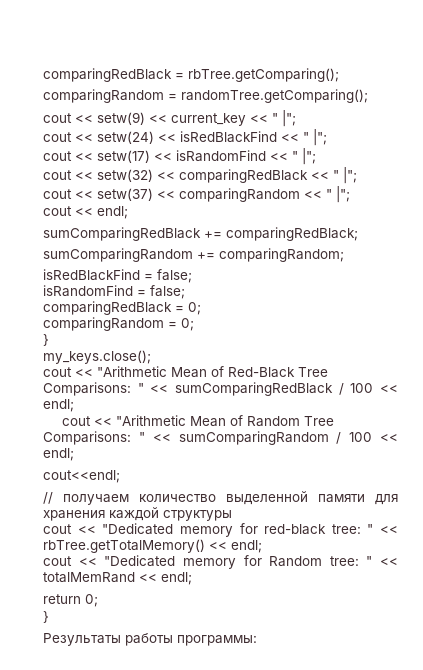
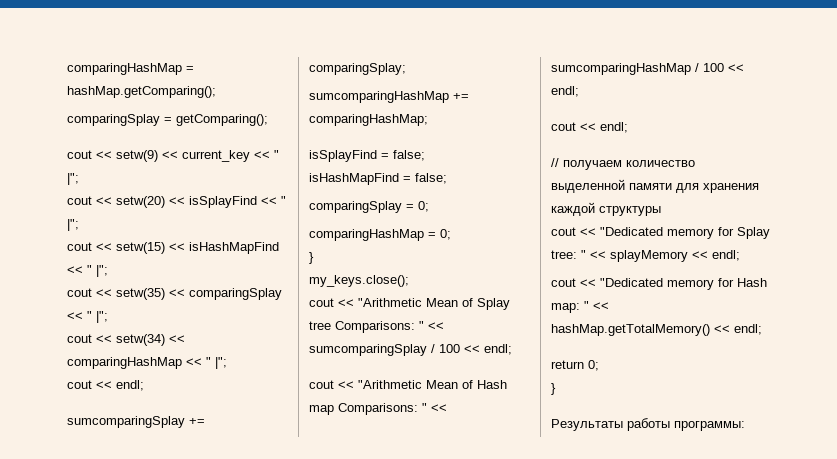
- comparingRedBlack = rbTree.getComparing();
- comparingRandom = randomTree.getComparing();
+ comparingHashMap = hashMap.getComparing();
+ comparingSplay = getComparing();
- cout << setw(24) << isRedBlackFind << " |";
- cout << setw(17) << isRandomFind << " |";
- cout << setw(32) << comparingRedBlack << " |";
- cout << setw(37) << comparingRandom << " |";
+ cout << setw(20) << isSplayFind << " |";
+ cout << setw(15) << isHashMapFind << " |";
+ cout << setw(35) << comparingSplay << " |";
+ cout << setw(34) << comparingHashMap << " |";
- sumComparingRedBlack += comparingRedBlack;
- sumComparingRandom += comparingRandom;
- isRedBlackFind = false;
- isRandomFind = false;
- comparingRedBlack = 0;
- comparingRandom = 0;
+ sumcomparingSplay += comparingSplay;
+ sumcomparingHashMap += comparingHashMap;
+ isSplayFind = false;
+ isHashMapFind = false;
+ comparingSplay = 0;
+ comparingHashMap = 0;
- cout << "Arithmetic Mean of Red-Black Tree Comparisons: " << sumComparingRedBlack / 100 << endl;
+ cout << "Arithmetic Mean of Splay tree Comparisons: " << sumcomparingSplay / 100 << endl;
- cout << "Arithmetic Mean of Random Tree Comparisons: " << sumComparingRandom / 100 << endl;
- cout<<endl;
+ cout << "Arithmetic Mean of Hash map Comparisons: " << sumcomparingHashMap / 100 << endl;
+ cout << endl;
- cout << "Dedicated memory for red-black tree: " << rbTree.getTotalMemory() << endl;
+ cout << "Dedicated memory for Splay tree: " << splayMemory << endl;
- cout << "Dedicated memory for Random tree: " << totalMemRand << endl;
+ cout << "Dedicated memory for Hash map: " << hashMap.getTotalMemory() << endl;

